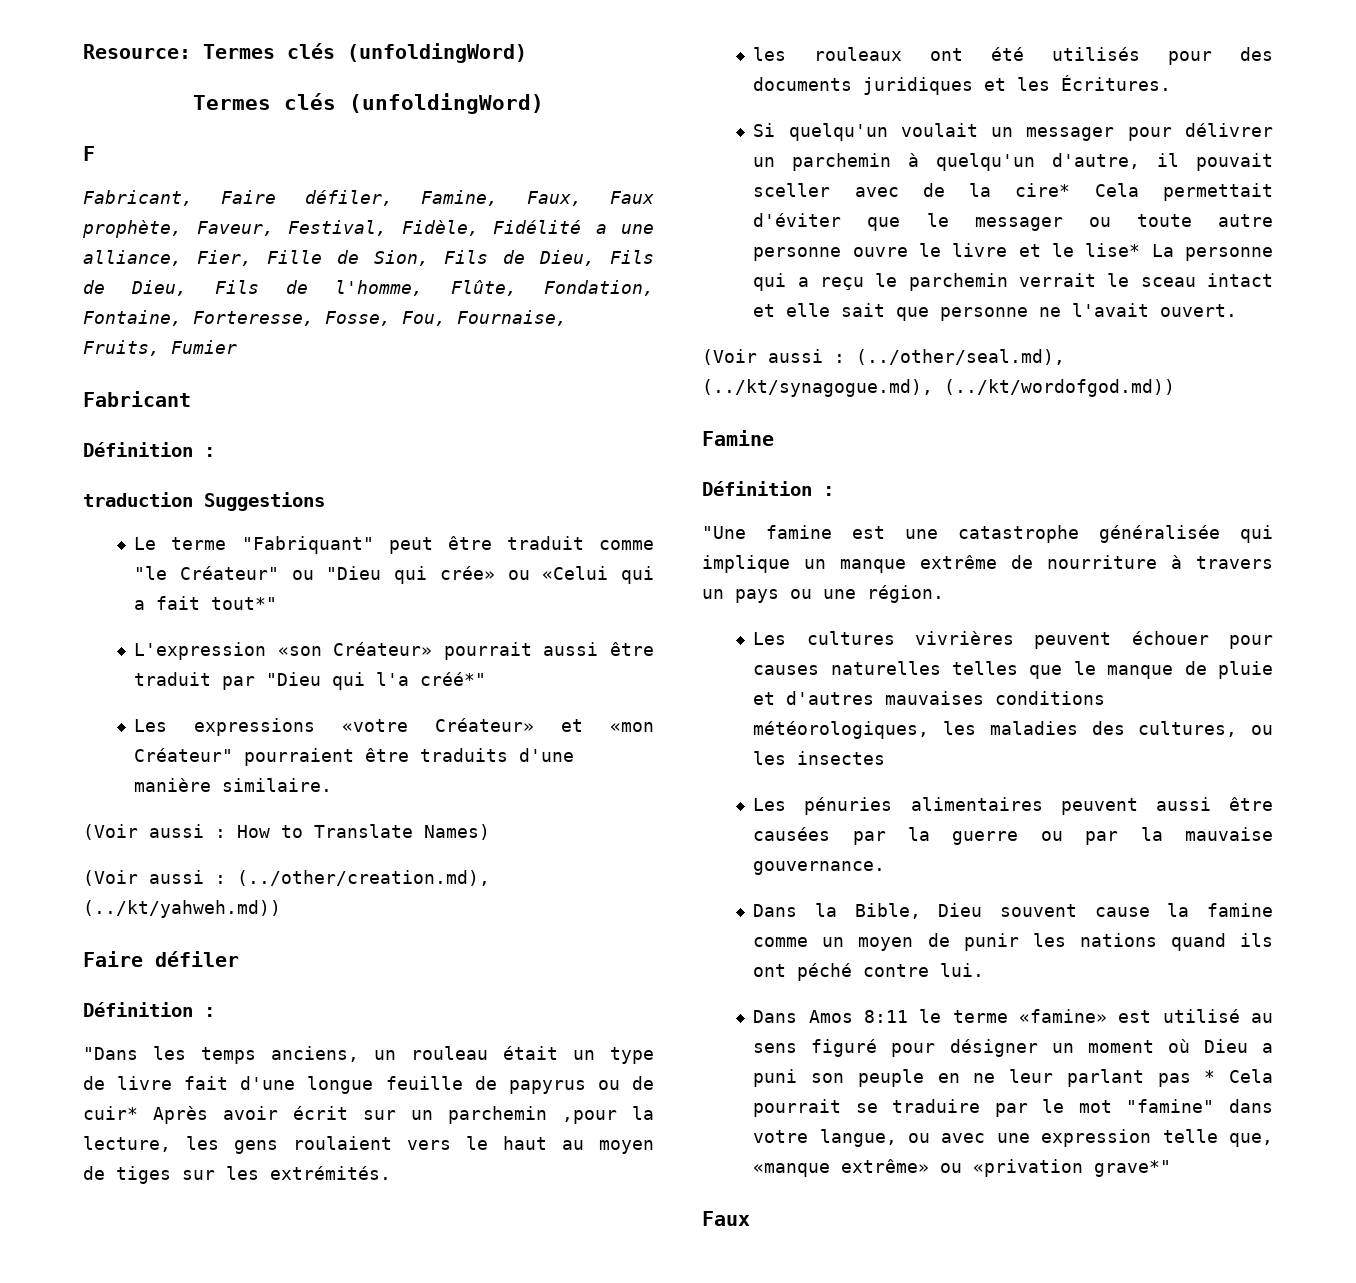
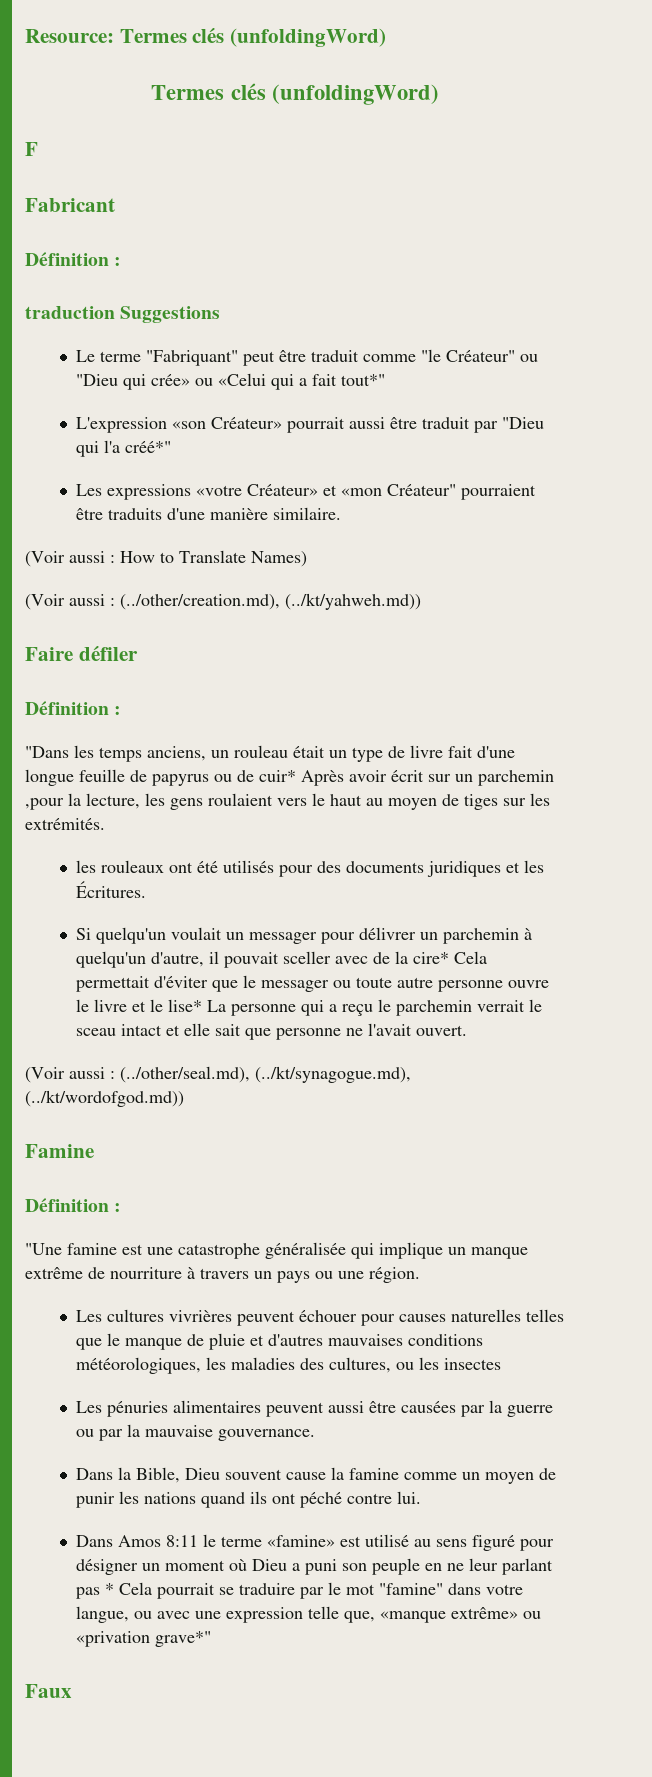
- Fabricant, Faire défiler, Famine, Faux, Faux prophète, Faveur, Festival, Fidèle, Fidélité a une alliance, Fier, Fille de Sion, Fils de Dieu, Fils de Dieu, Fils de l'homme, Flûte, Fondation, Fontaine, Forteresse, Fosse, Fou, Fournaise, Fruits, Fumier

